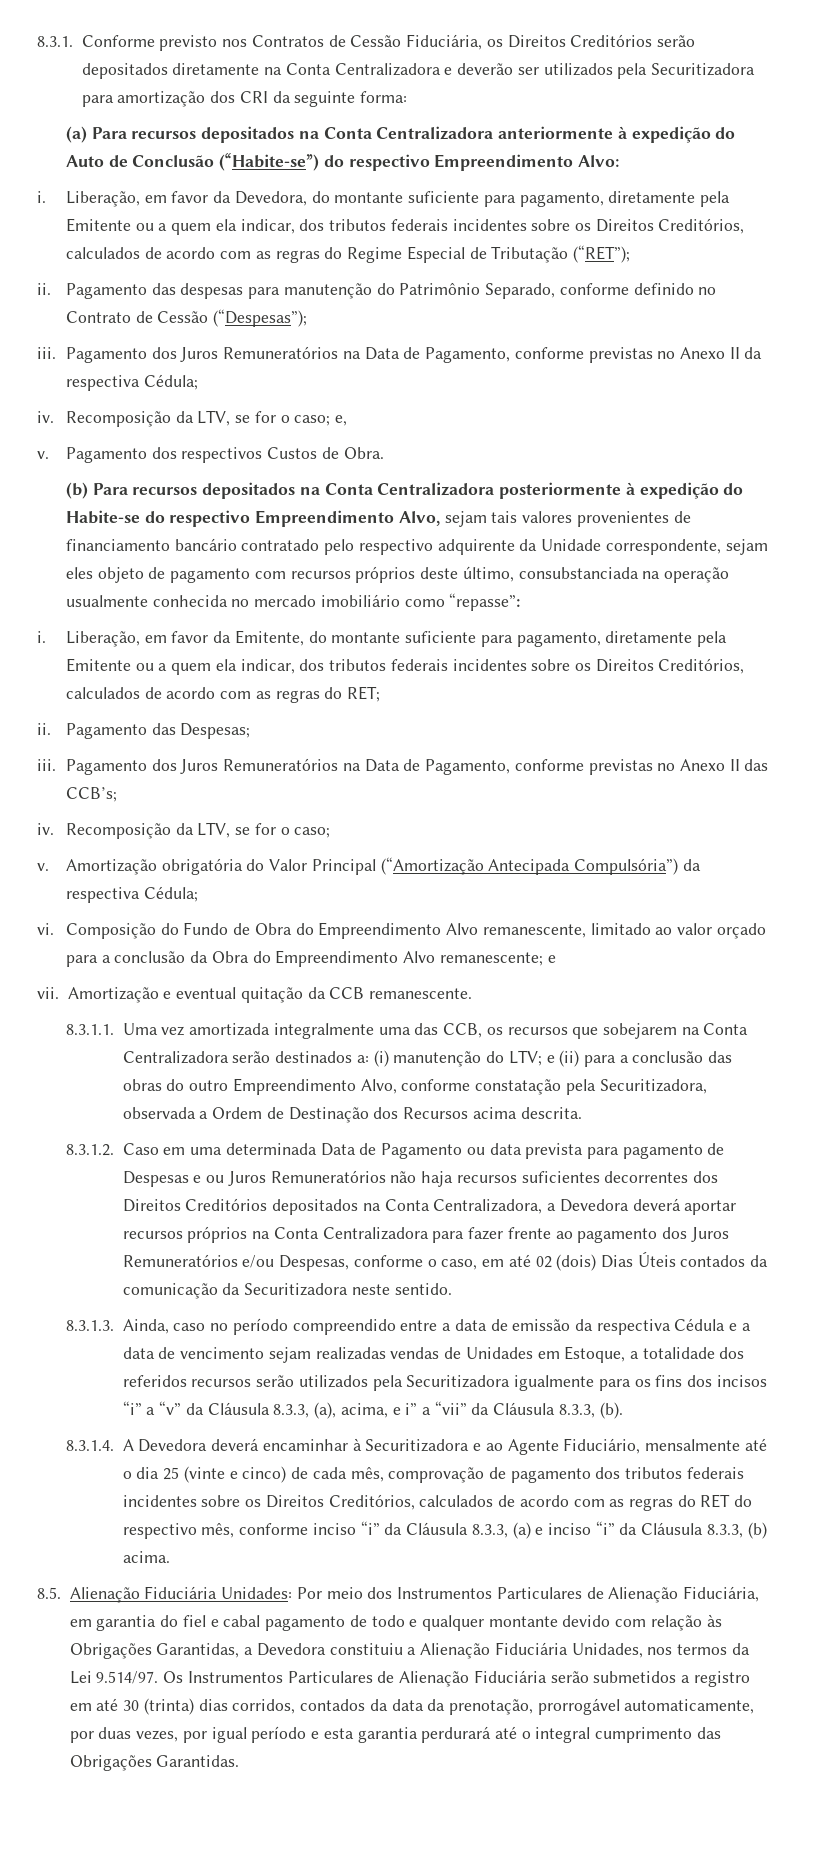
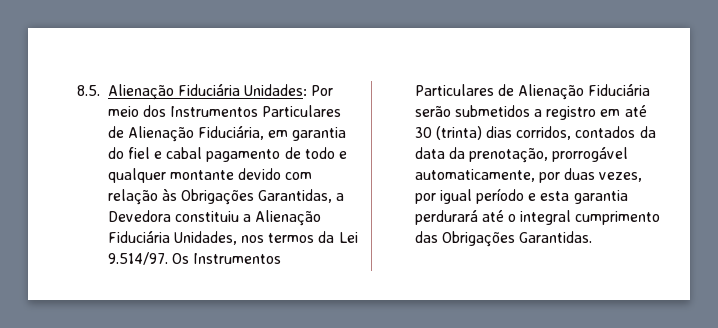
- 8.3.1. Conforme previsto nos Contratos de Cessão Fiduciária, os Direitos Creditórios serão depositados diretamente na Conta Centralizadora e deverão ser utilizados pela Securitizadora para amortização dos CRI da seguinte forma:
- (a) Para recursos depositados na Conta Centralizadora anteriormente à expedição do Auto de Conclusão (“Habite-se”) do respectivo Empreendimento Alvo:
- i. Liberação, em favor da Devedora, do montante suficiente para pagamento, diretamente pela Emitente ou a quem ela indicar, dos tributos federais incidentes sobre os Direitos Creditórios, calculados de acordo com as regras do Regime Especial de Tributação (“RET”);
- ii. Pagamento das despesas para manutenção do Patrimônio Separado, conforme definido no Contrato de Cessão (“Despesas”);
- iii. Pagamento dos Juros Remuneratórios na Data de Pagamento, conforme previstas no Anexo II da respectiva Cédula;
- iv. Recomposição da LTV, se for o caso; e,
- v. Pagamento dos respectivos Custos de Obra.
- (b) Para recursos depositados na Conta Centralizadora posteriormente à expedição do Habite-se do respectivo Empreendimento Alvo, sejam tais valores provenientes de financiamento bancário contratado pelo respectivo adquirente da Unidade correspondente, sejam eles objeto de pagamento com recursos próprios deste último, consubstanciada na operação usualmente conhecida no mercado imobiliário como “repasse”:
- i. Liberação, em favor da Emitente, do montante suficiente para pagamento, diretamente pela Emitente ou a quem ela indicar, dos tributos federais incidentes sobre os Direitos Creditórios, calculados de acordo com as regras do RET;
- ii. Pagamento das Despesas;
- iii. Pagamento dos Juros Remuneratórios na Data de Pagamento, conforme previstas no Anexo II das CCB’s;
- iv. Recomposição da LTV, se for o caso;
- v. Amortização obrigatória do Valor Principal (“Amortização Antecipada Compulsória”) da respectiva Cédula;
- vi. Composição do Fundo de Obra do Empreendimento Alvo remanescente, limitado ao valor orçado para a conclusão da Obra do Empreendimento Alvo remanescente; e
- vii. Amortização e eventual quitação da CCB remanescente.
- 8.3.1.1. Uma vez amortizada integralmente uma das CCB, os recursos que sobejarem na Conta Centralizadora serão destinados a: (i) manutenção do LTV; e (ii) para a conclusão das obras do outro Empreendimento Alvo, conforme constatação pela Securitizadora, observada a Ordem de Destinação dos Recursos acima descrita.
- 8.3.1.2. Caso em uma determinada Data de Pagamento ou data prevista para pagamento de Despesas e ou Juros Remuneratórios não haja recursos suficientes decorrentes dos Direitos Creditórios depositados na Conta Centralizadora, a Devedora deverá aportar recursos próprios na Conta Centralizadora para fazer frente ao pagamento dos Juros Remuneratórios e/ou Despesas, conforme o caso, em até 02 (dois) Dias Úteis contados da comunicação da Securitizadora neste sentido.
- 8.3.1.3. Ainda, caso no período compreendido entre a data de emissão da respectiva Cédula e a data de vencimento sejam realizadas vendas de Unidades em Estoque, a totalidade dos referidos recursos serão utilizados pela Securitizadora igualmente para os fins dos incisos “i” a “v” da Cláusula 8.3.3, (a), acima, e i” a “vii” da Cláusula 8.3.3, (b).
- 8.3.1.4. A Devedora deverá encaminhar à Securitizadora e ao Agente Fiduciário, mensalmente até o dia 25 (vinte e cinco) de cada mês, comprovação de pagamento dos tributos federais incidentes sobre os Direitos Creditórios, calculados de acordo com as regras do RET do respectivo mês, conforme inciso “i” da Cláusula 8.3.3, (a) e inciso “i” da Cláusula 8.3.3, (b) acima.

